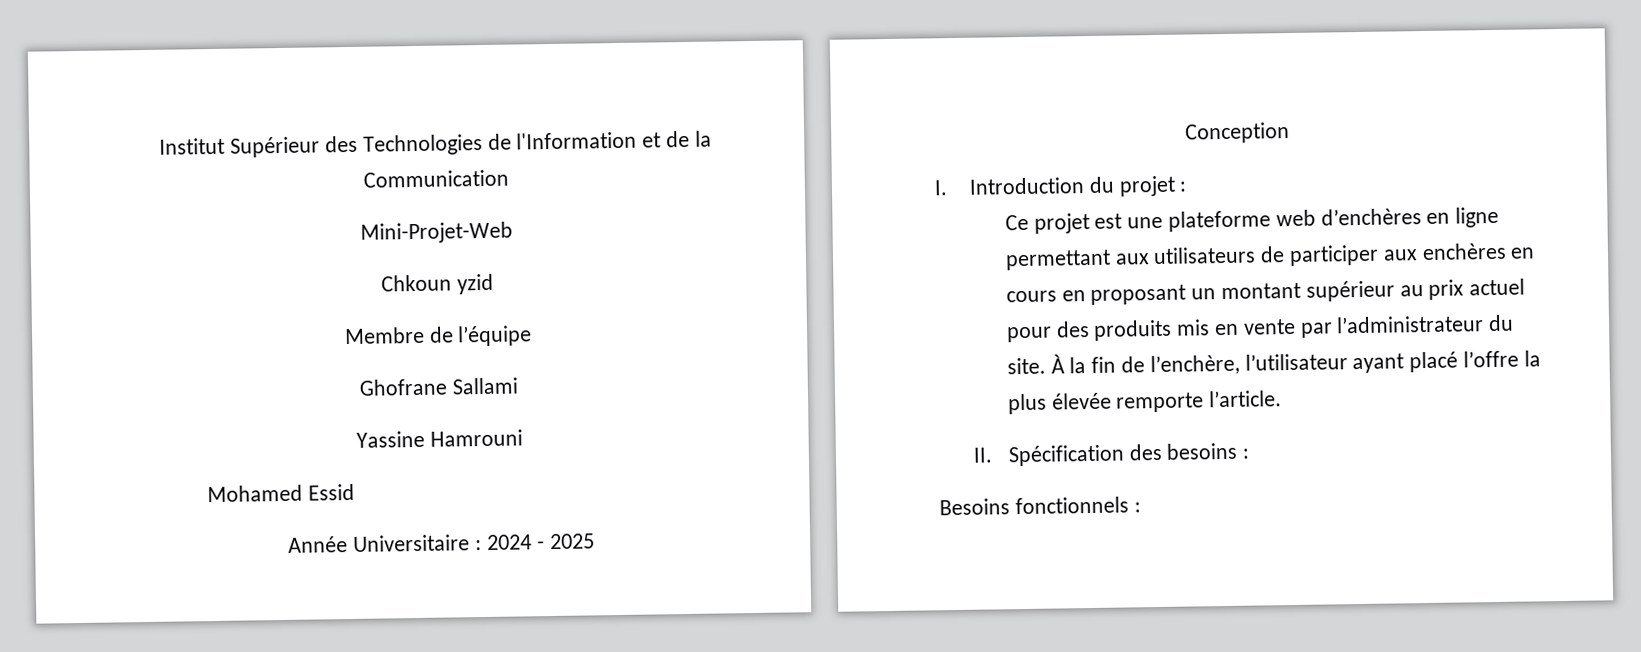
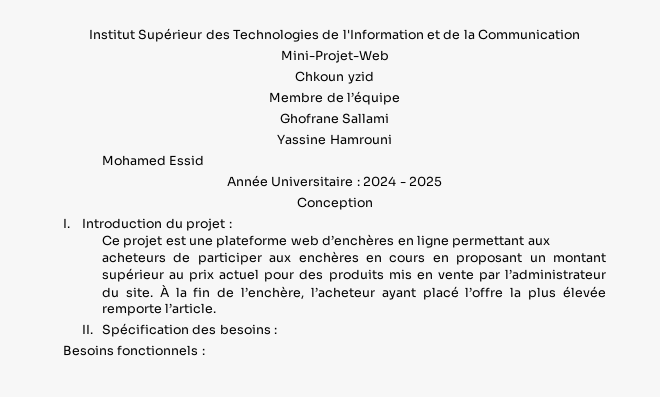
- Ce projet est une plateforme web d’enchères en ligne permettant aux utilisateurs de participer aux enchères en cours en proposant un montant supérieur au prix actuel pour des produits mis en vente par l’administrateur du site.
+ Ce projet est une plateforme web d’enchères en ligne permettant aux acheteurs de participer aux enchères en cours en proposant un montant supérieur au prix actuel pour des produits mis en vente par l’administrateur du site.
- À la fin de l’enchère, l’utilisateur ayant placé l’offre la plus élevée remporte l’article.
+ À la fin de l’enchère, l’acheteur ayant placé l’offre la plus élevée remporte l’article.

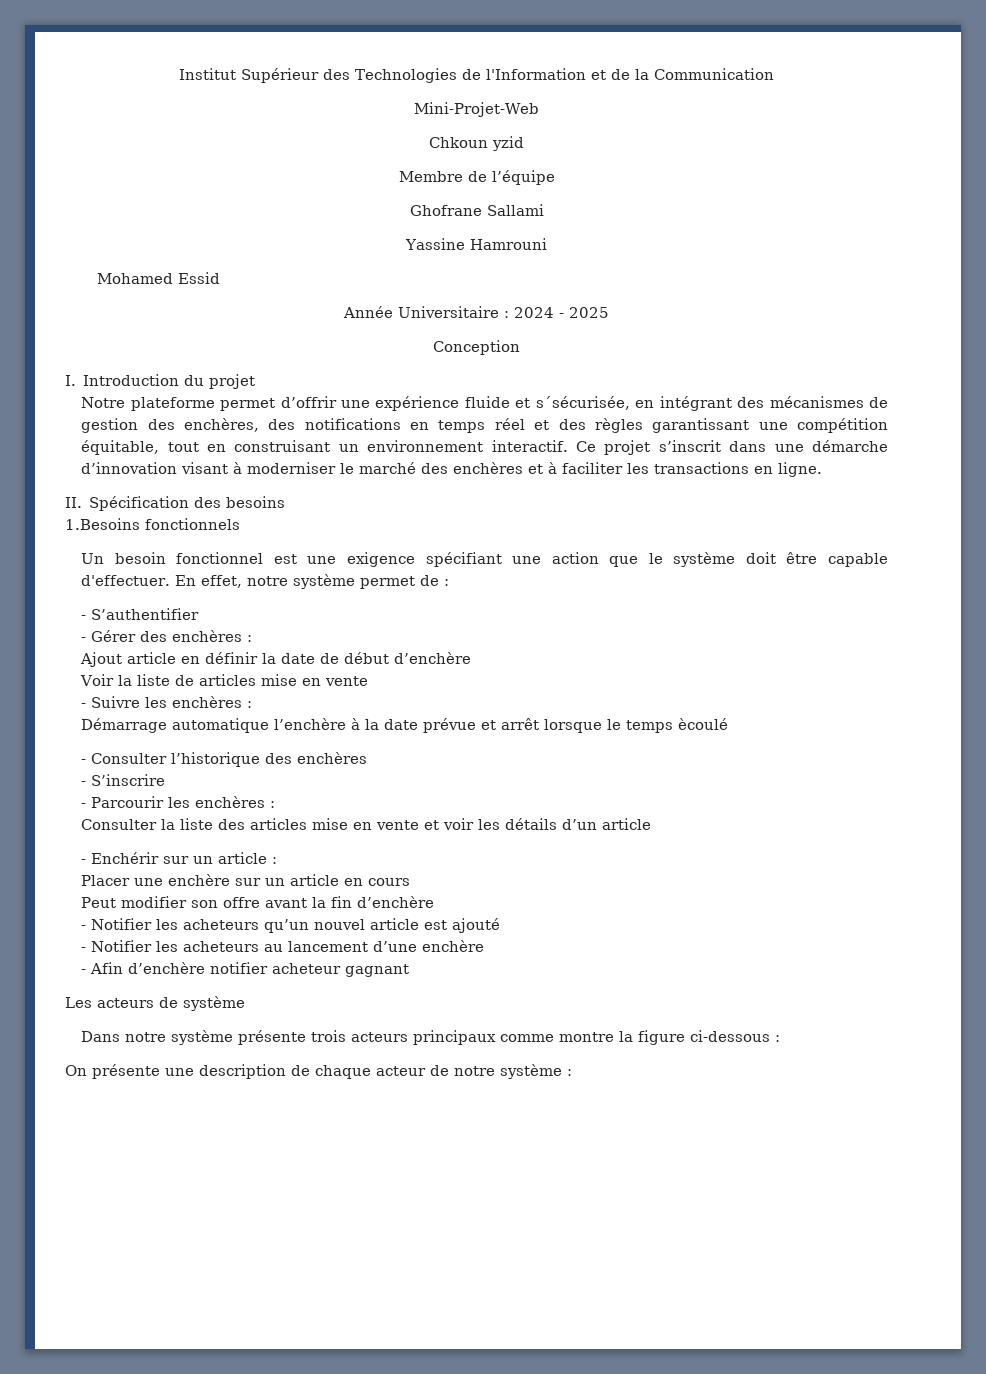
- I. Introduction du projet :
- Ce projet est une plateforme web d’enchères en ligne permettant aux acheteurs de participer aux enchères en cours en proposant un montant supérieur au prix actuel pour des produits mis en vente par l’administrateur du site. À la fin de l’enchère, l’acheteur ayant placé l’offre la plus élevée remporte l’article.
- II. Spécification des besoins :
- Besoins fonctionnels :
+ I. Introduction du projet
+ Notre plateforme permet d’offrir une expérience fluide et s´sécurisée, en intégrant des mécanismes de gestion des enchères, des notifications en temps réel et des règles garantissant une compétition équitable, tout en construisant un environnement interactif. Ce projet s’inscrit dans une démarche d’innovation visant à moderniser le marché des enchères et à faciliter les transactions en ligne.
+ II. Spécification des besoins
+ 1.Besoins fonctionnels
+ Un besoin fonctionnel est une exigence spécifiant une action que le système doit être capable d'effectuer. En effet, notre système permet de :
+ - S’authentifier
+ - Gérer des enchères :
+ Ajout article en définir la date de début d’enchère
+ Voir la liste de articles mise en vente
+ - Suivre les enchères :
+ Démarrage automatique l’enchère à la date prévue et arrêt lorsque le temps ècoulé
+ - Consulter l’historique des enchères
+ - S’inscrire
+ - Parcourir les enchères :
+ Consulter la liste des articles mise en vente et voir les détails d’un article
+ - Enchérir sur un article :
+ Placer une enchère sur un article en cours
+ Peut modifier son offre avant la fin d’enchère
+ - Notifier les acheteurs qu’un nouvel article est ajouté
+ - Notifier les acheteurs au lancement d’une enchère
+ - Afin d’enchère notifier acheteur gagnant
+ Les acteurs de système
+ Dans notre système présente trois acteurs principaux comme montre la figure ci-dessous :
+ On présente une description de chaque acteur de notre système :

